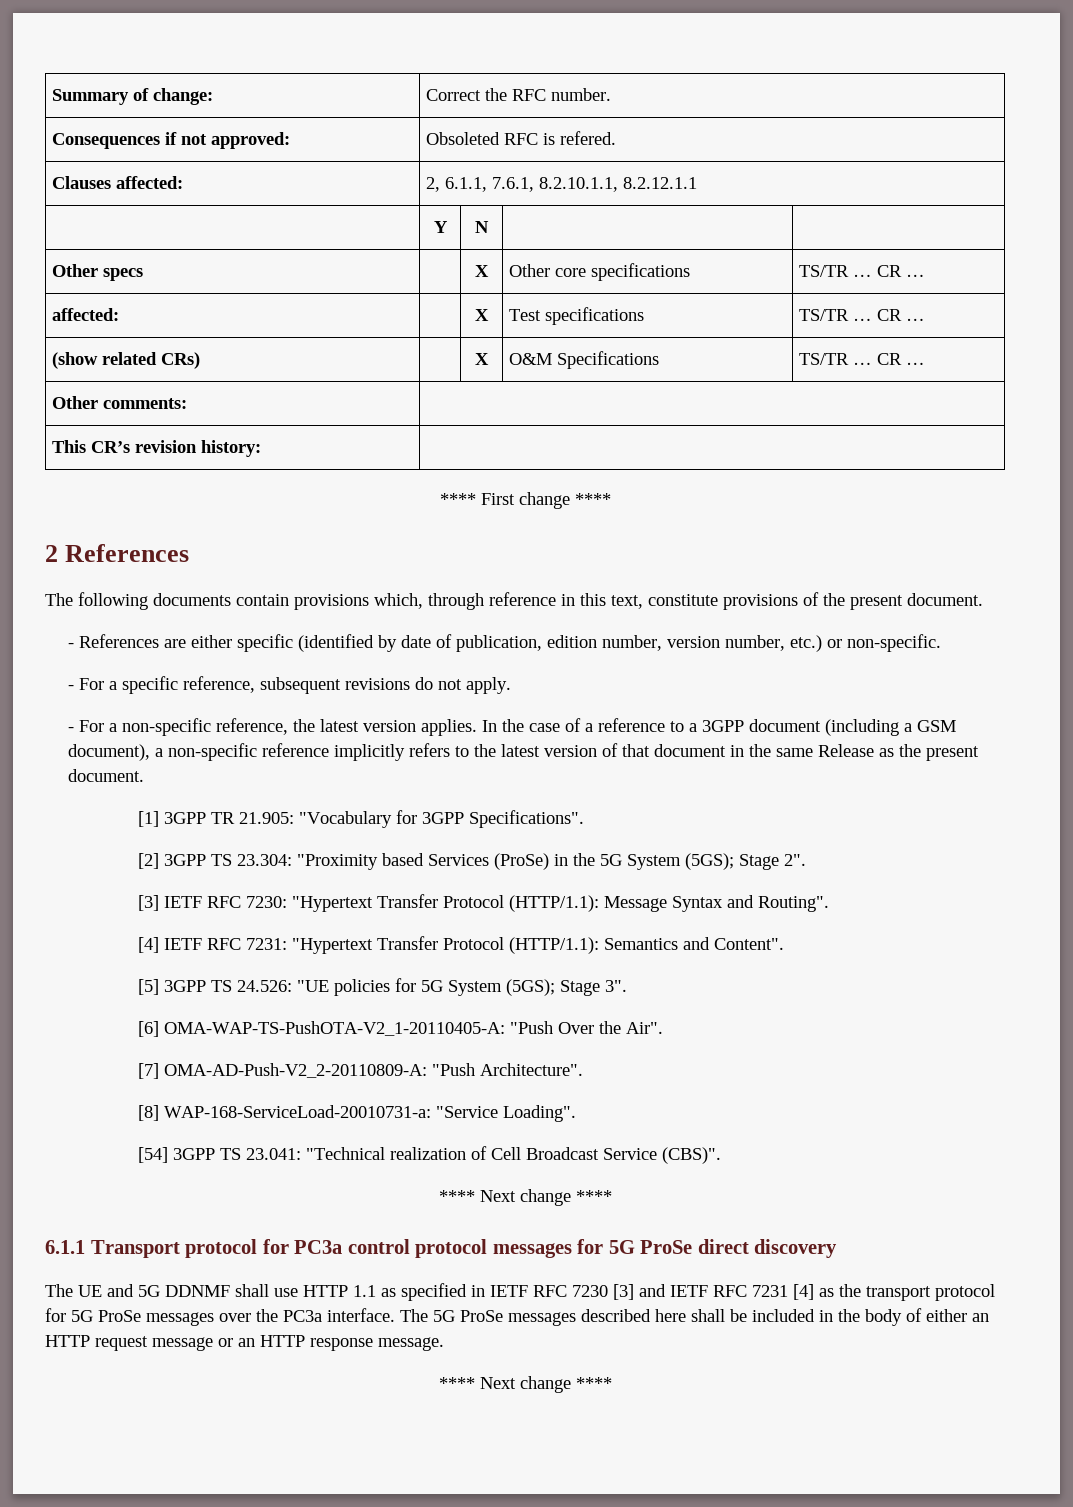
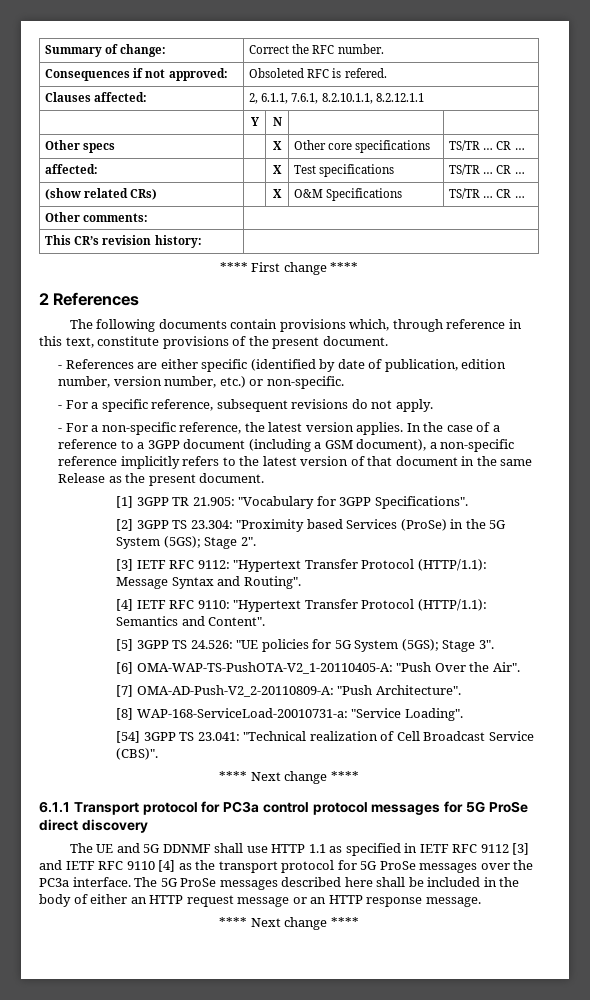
- [3] IETF RFC 7230: "Hypertext Transfer Protocol (HTTP/1.1): Message Syntax and Routing".
+ [3] IETF RFC 9112: "Hypertext Transfer Protocol (HTTP/1.1): Message Syntax and Routing".
- [4] IETF RFC 7231: "Hypertext Transfer Protocol (HTTP/1.1): Semantics and Content".
+ [4] IETF RFC 9110: "Hypertext Transfer Protocol (HTTP/1.1): Semantics and Content".
- The UE and 5G DDNMF shall use HTTP 1.1 as specified in IETF RFC 7230 [3] and IETF RFC 7231 [4] as the transport protocol for 5G ProSe messages over the PC3a interface.
+ The UE and 5G DDNMF shall use HTTP 1.1 as specified in IETF RFC 9112 [3] and IETF RFC 9110 [4] as the transport protocol for 5G ProSe messages over the PC3a interface.

